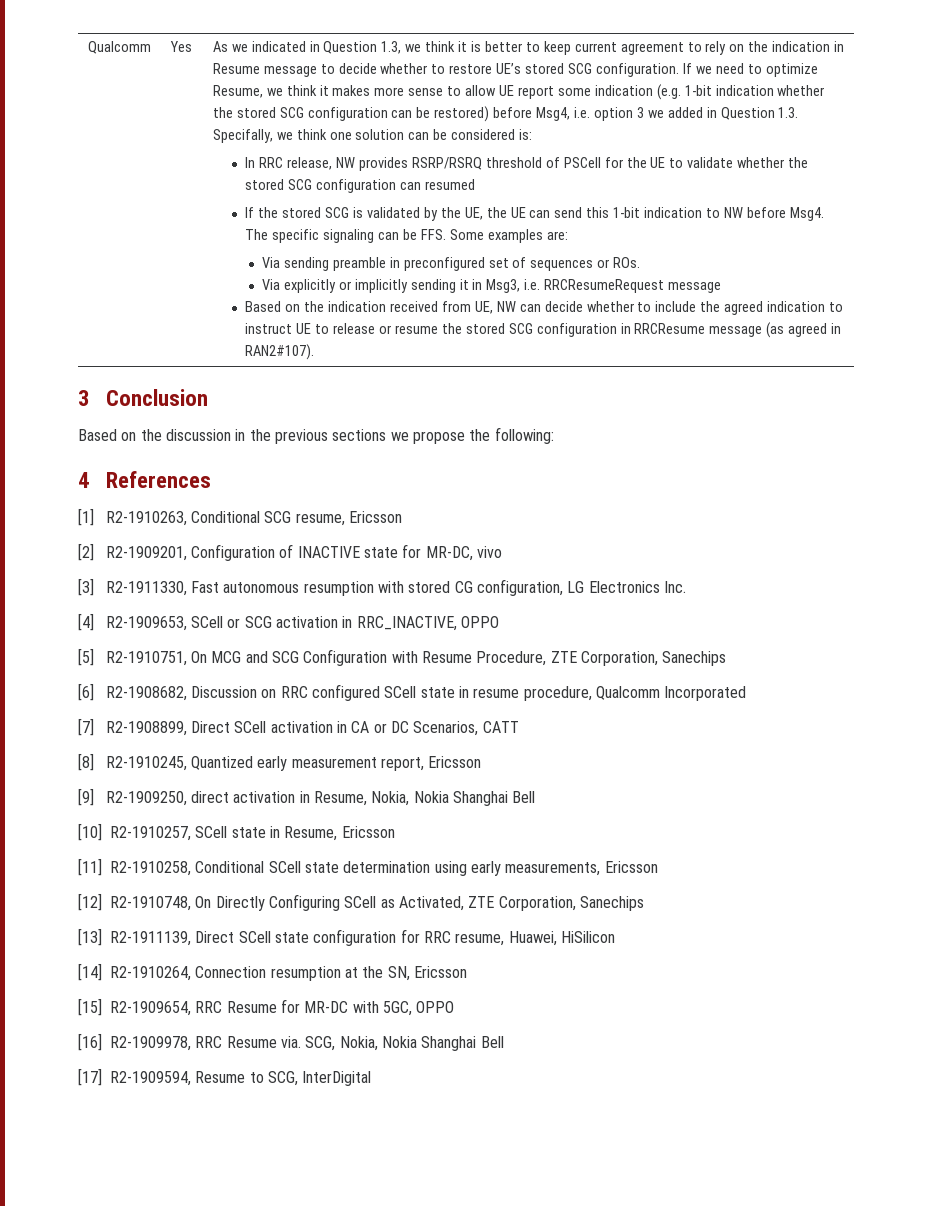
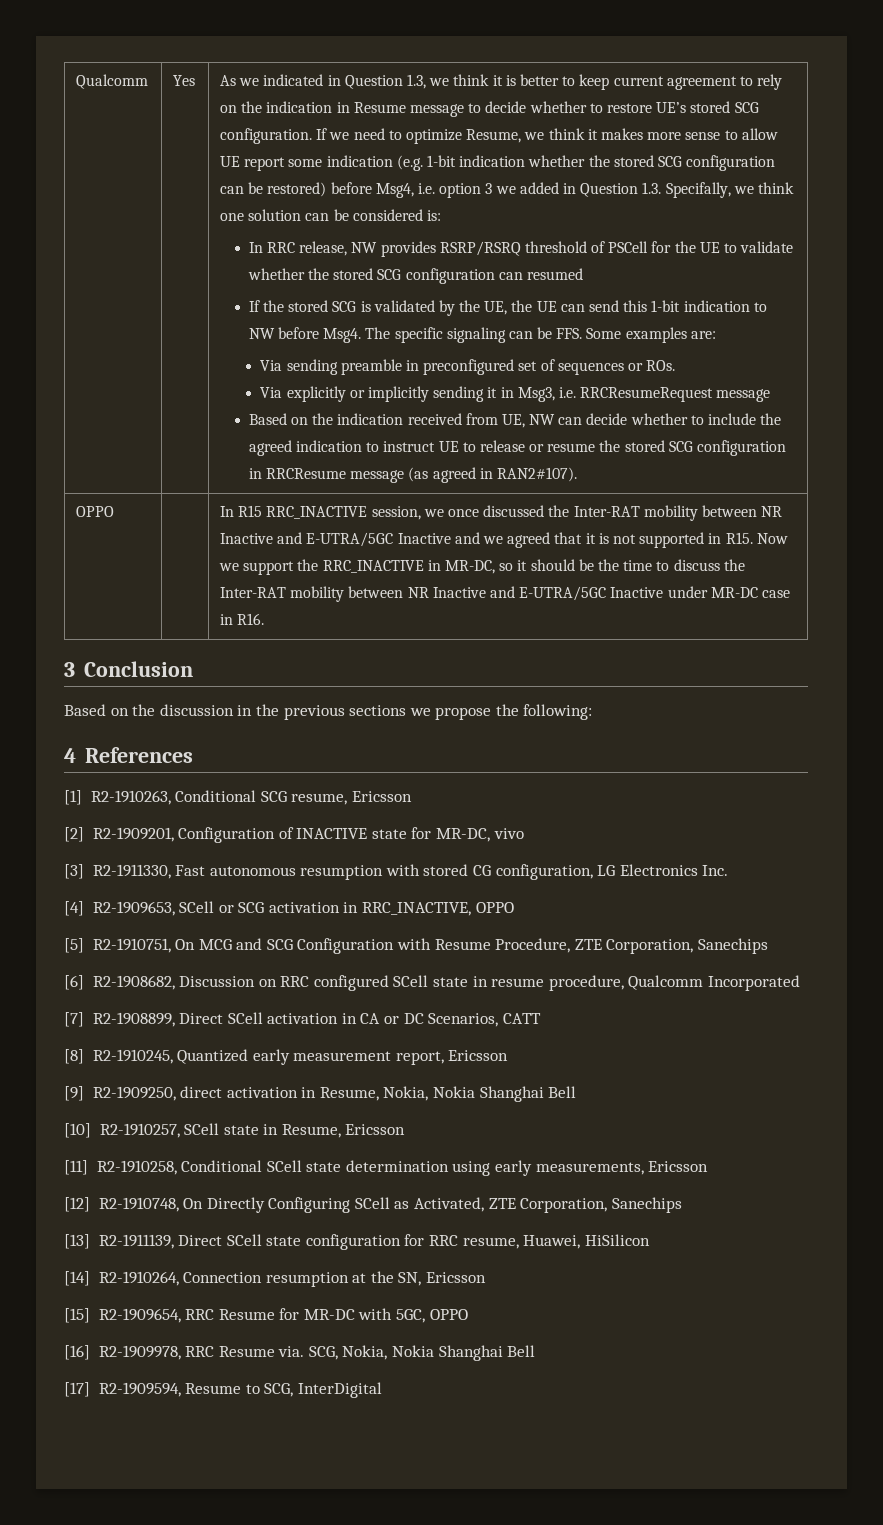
+ OPPO | | In R15 RRC_INACTIVE session, we once discussed the Inter-RAT mobility between NR Inactive and E-UTRA/5GC Inactive and we agreed that it is not supported in R15. Now we support the RRC_INACTIVE in MR-DC, so it should be the time to discuss the Inter-RAT mobility between NR Inactive and E-UTRA/5GC Inactive under MR-DC case in R16.

